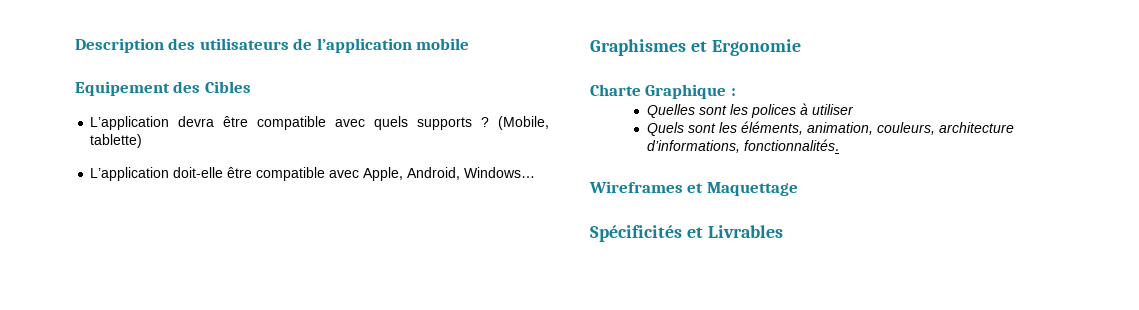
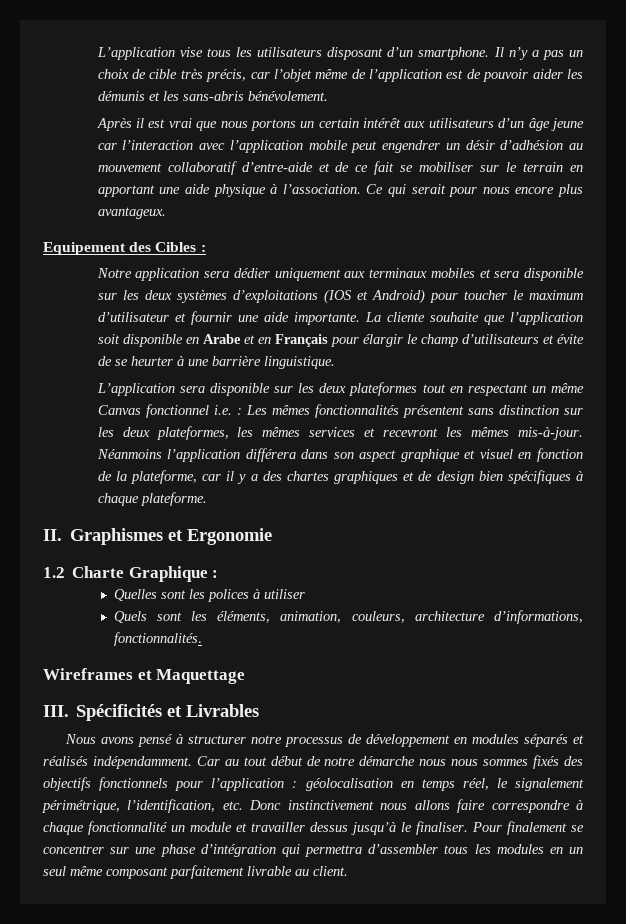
- Description des utilisateurs de l’application mobile
- Equipement des Cibles
- L’application devra être compatible avec quels supports ? (Mobile, tablette)
- L’application doit-elle être compatible avec Apple, Android, Windows…
- Graphismes et Ergonomie
+ L’application vise tous les utilisateurs disposant d’un smartphone. Il n’y a pas un choix de cible très précis, car l’objet même de l’application est de pouvoir aider les démunis et les sans-abris bénévolement.
+ Après il est vrai que nous portons un certain intérêt aux utilisateurs d’un âge jeune car l’interaction avec l’application mobile peut engendrer un désir d’adhésion au mouvement collaboratif d’entre-aide et de ce fait se mobiliser sur le terrain en apportant une aide physique à l’association. Ce qui serait pour nous encore plus avantageux.
+ Equipement des Cibles :
+ Notre application sera dédier uniquement aux terminaux mobiles et sera disponible sur les deux systèmes d’exploitations (IOS et Android) pour toucher le maximum d’utilisateur et fournir une aide importante. La cliente souhaite que l’application soit disponible en Arabe et en Français pour élargir le champ d’utilisateurs et évite de se heurter à une barrière linguistique.
+ L’application sera disponible sur les deux plateformes tout en respectant un même Canvas fonctionnel i.e. : Les mêmes fonctionnalités présentent sans distinction sur les deux plateformes, les mêmes services et recevront les mêmes mis-à-jour. Néanmoins l’application différera dans son aspect graphique et visuel en fonction de la plateforme, car il y a des chartes graphiques et de design bien spécifiques à chaque plateforme.
+ II. Graphismes et Ergonomie
- Charte Graphique :
+ 1.2 Charte Graphique :
- Spécificités et Livrables
+ III. Spécificités et Livrables
+ Nous avons pensé à structurer notre processus de développement en modules séparés et réalisés indépendamment. Car au tout début de notre démarche nous nous sommes fixés des objectifs fonctionnels pour l’application : géolocalisation en temps réel, le signalement périmétrique, l’identification, etc. Donc instinctivement nous allons faire correspondre à chaque fonctionnalité un module et travailler dessus jusqu’à le finaliser. Pour finalement se concentrer sur une phase d’intégration qui permettra d’assembler tous les modules en un seul même composant parfaitement livrable au client.

